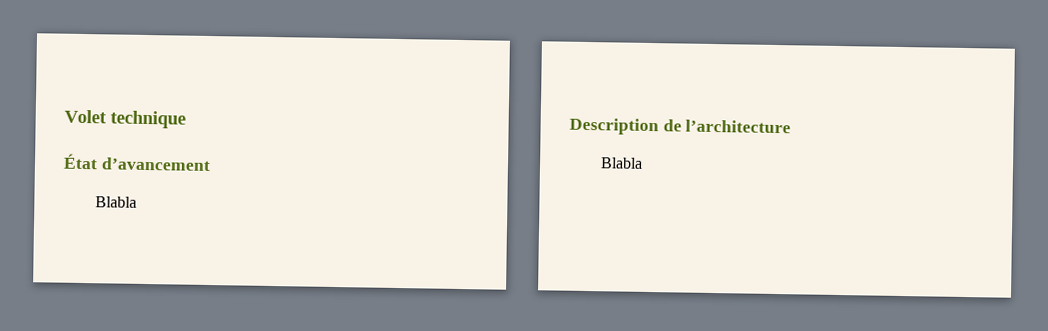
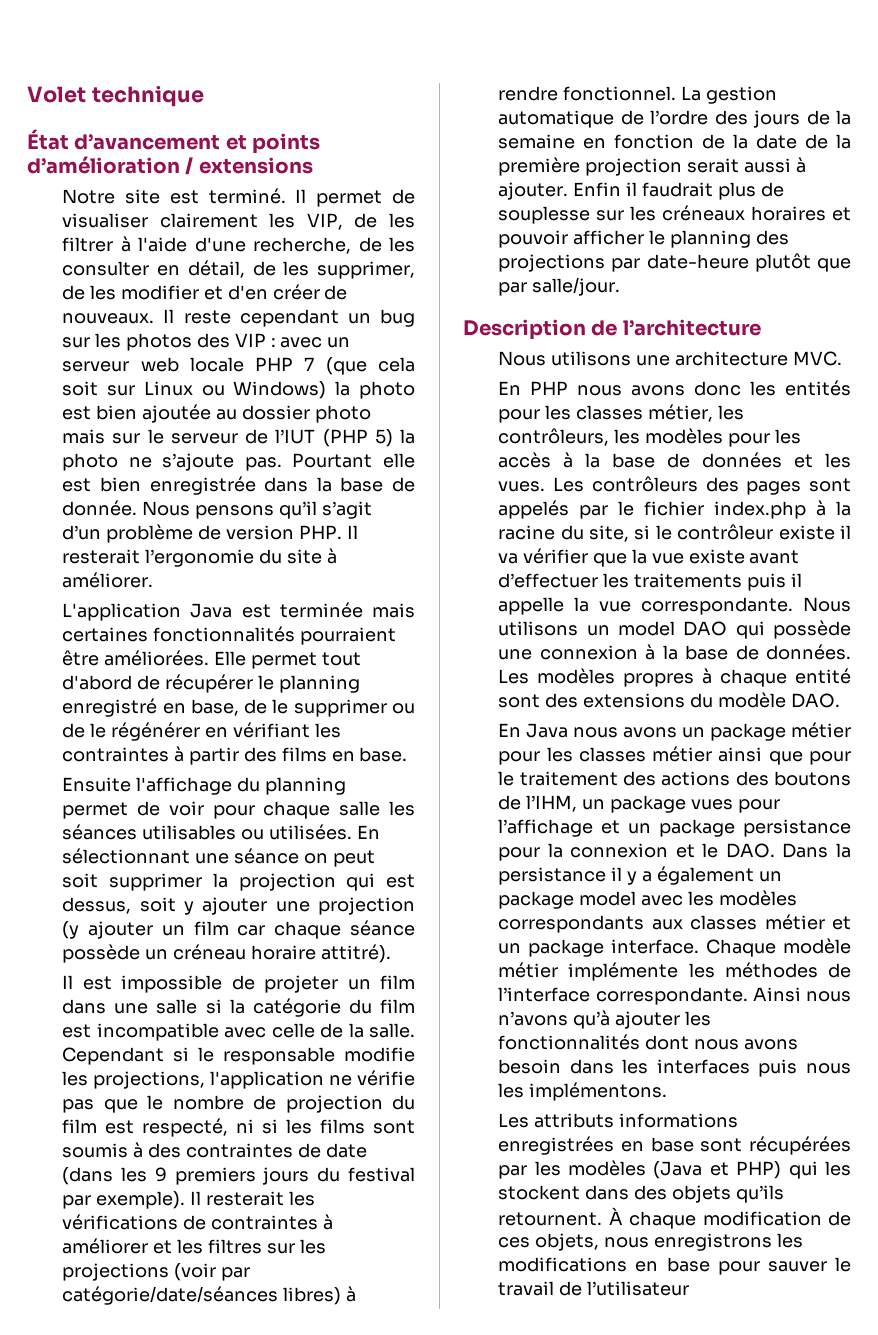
- État d’avancement
- Blabla
+ État d’avancement et points d’amélioration / extensions
+ Notre site est terminé. Il permet de visualiser clairement les VIP, de les filtrer à l'aide d'une recherche, de les consulter en détail, de les supprimer, de les modifier et d'en créer de nouveaux. Il reste cependant un bug sur les photos des VIP : avec un serveur web locale PHP 7 (que cela soit sur Linux ou Windows) la photo est bien ajoutée au dossier photo mais sur le serveur de l’IUT (PHP 5) la photo ne s’ajoute pas. Pourtant elle est bien enregistrée dans la base de donnée. Nous pensons qu’il s’agit d’un problème de version PHP. Il resterait l’ergonomie du site à améliorer.
+ L'application Java est terminée mais certaines fonctionnalités pourraient être améliorées. Elle permet tout d'abord de récupérer le planning enregistré en base, de le supprimer ou de le régénérer en vérifiant les contraintes à partir des films en base.
+ Ensuite l'affichage du planning permet de voir pour chaque salle les séances utilisables ou utilisées. En sélectionnant une séance on peut soit supprimer la projection qui est dessus, soit y ajouter une projection (y ajouter un film car chaque séance possède un créneau horaire attitré).
+ Il est impossible de projeter un film dans une salle si la catégorie du film est incompatible avec celle de la salle. Cependant si le responsable modifie les projections, l'application ne vérifie pas que le nombre de projection du film est respecté, ni si les films sont soumis à des contraintes de date (dans les 9 premiers jours du festival par exemple). Il resterait les vérifications de contraintes à améliorer et les filtres sur les projections (voir par catégorie/date/séances libres) à rendre fonctionnel. La gestion automatique de l’ordre des jours de la semaine en fonction de la date de la première projection serait aussi à ajouter. Enfin il faudrait plus de souplesse sur les créneaux horaires et pouvoir afficher le planning des projections par date-heure plutôt que par salle/jour.
  Description de l’architecture
- Blabla
+ Nous utilisons une architecture MVC.
+ En PHP nous avons donc les entités pour les classes métier, les contrôleurs, les modèles pour les accès à la base de données et les vues. Les contrôleurs des pages sont appelés par le fichier index.php à la racine du site, si le contrôleur existe il va vérifier que la vue existe avant d’effectuer les traitements puis il appelle la vue correspondante. Nous utilisons un model DAO qui possède une connexion à la base de données. Les modèles propres à chaque entité sont des extensions du modèle DAO.
+ En Java nous avons un package métier pour les classes métier ainsi que pour le traitement des actions des boutons de l’IHM, un package vues pour l’affichage et un package persistance pour la connexion et le DAO. Dans la persistance il y a également un package model avec les modèles correspondants aux classes métier et un package interface. Chaque modèle métier implémente les méthodes de l’interface correspondante. Ainsi nous n’avons qu’à ajouter les fonctionnalités dont nous avons besoin dans les interfaces puis nous les implémentons.
+ Les attributs informations enregistrées en base sont récupérées par les modèles (Java et PHP) qui les stockent dans des objets qu’ils retournent. À chaque modification de ces objets, nous enregistrons les modifications en base pour sauver le travail de l’utilisateur

